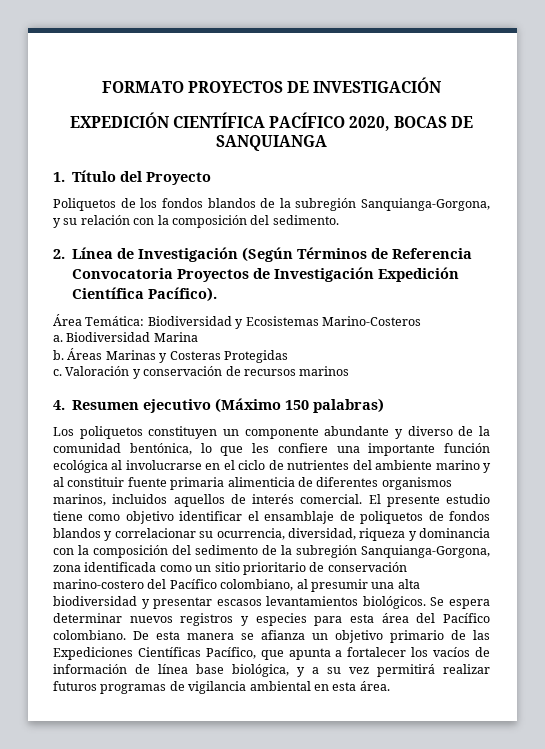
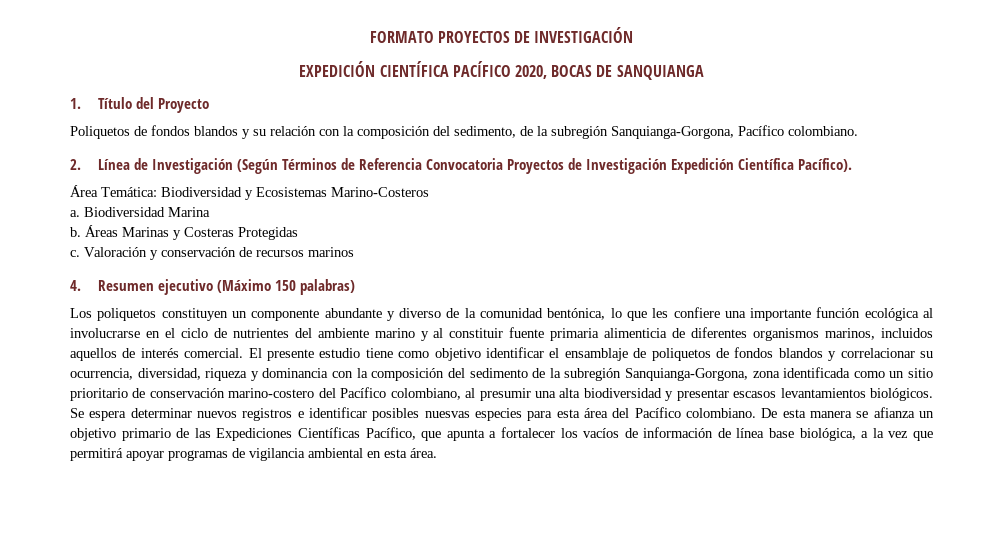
- Poliquetos de los fondos blandos de la subregión Sanquianga-Gorgona, y su relación con la composición del sedimento.
+ Poliquetos de fondos blandos y su relación con la composición del sedimento, de la subregión Sanquianga-Gorgona, Pacífico colombiano.
- Se espera determinar nuevos registros y especies para esta área del Pacífico colombiano.
+ Se espera determinar nuevos registros e identificar posibles nuesvas especies para esta área del Pacífico colombiano.
- De esta manera se afianza un objetivo primario de las Expediciones Científicas Pacífico, que apunta a fortalecer los vacíos de información de línea base biológica, y a su vez permitirá realizar futuros programas de vigilancia ambiental en esta área.
+ De esta manera se afianza un objetivo primario de las Expediciones Científicas Pacífico, que apunta a fortalecer los vacíos de información de línea base biológica, a la vez que permitirá apoyar programas de vigilancia ambiental en esta área.

